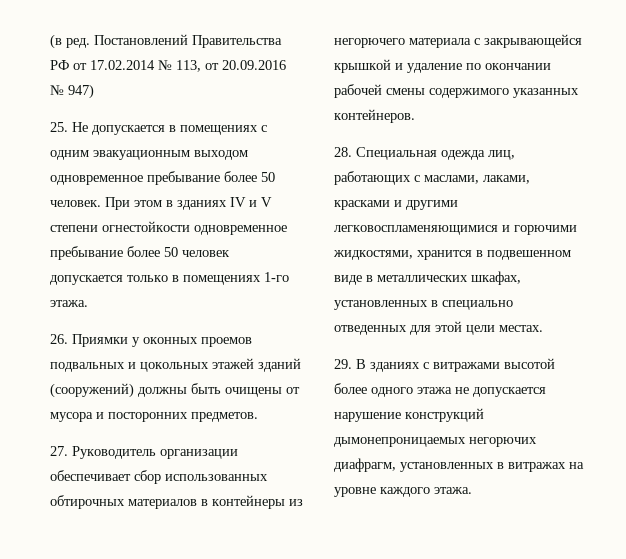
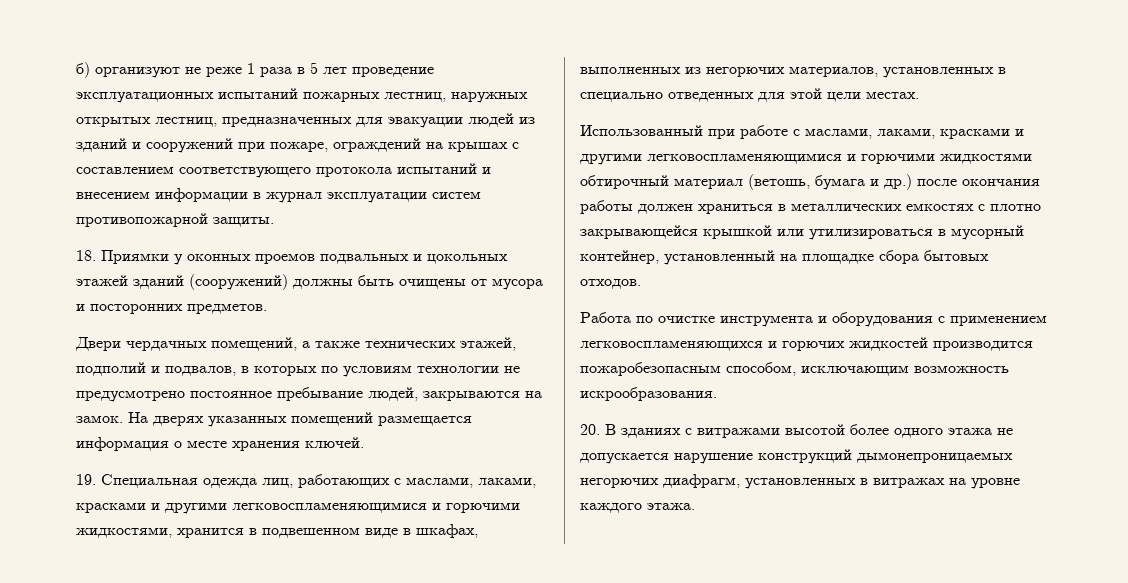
- (в ред. Постановлений Правительства РФ от 17.02.2014 № 113, от 20.09.2016 № 947)
- 25. Не допускается в помещениях с одним эвакуационным выходом одновременное пребывание более 50 человек. При этом в зданиях IV и V степени огнестойкости одновременное пребывание более 50 человек допускается только в помещениях 1-го этажа.
- 26. Приямки у оконных проемов подвальных и цокольных этажей зданий (сооружений) должны быть очищены от мусора и посторонних предметов.
+ б) организуют не реже 1 раза в 5 лет проведение эксплуатационных испытаний пожарных лестниц, наружных открытых лестниц, предназначенных для эвакуации людей из зданий и сооружений при пожаре, ограждений на крышах с составлением соответствующего протокола испытаний и внесением информации в журнал эксплуатации систем противопожарной защиты.
+ 18. Приямки у оконных проемов подвальных и цокольных этажей зданий (сооружений) должны быть очищены от мусора и посторонних предметов.
- 27. Руководитель организации обеспечивает сбор использованных обтирочных материалов в контейнеры из негорючего материала с закрывающейся крышкой и удаление по окончании рабочей смены содержимого указанных контейнеров.
- 28. Специальная одежда лиц, работающих с маслами, лаками, красками и другими легковоспламеняющимися и горючими жидкостями, хранится в подвешенном виде в металлических шкафах, установленных в специально отведенных для этой цели местах.
+ Двери чердачных помещений, а также технических этажей, подполий и подвалов, в которых по условиям технологии не предусмотрено постоянное пребывание людей, закрываются на замок. На дверях указанных помещений размещается информация о месте хранения ключей.
+ 19. Специальная одежда лиц, работающих с маслами, лаками, красками и другими легковоспламеняющимися и горючими жидкостями, хранится в подвешенном виде в шкафах, выполненных из негорючих материалов, установленных в специально отведенных для этой цели местах.
- 29. В зданиях с витражами высотой более одного этажа не допускается нарушение конструкций дымонепроницаемых негорючих диафрагм, установленных в витражах на уровне каждого этажа.
+ Использованный при работе с маслами, лаками, красками и другими легковоспламеняющимися и горючими жидкостями обтирочный материал (ветошь, бумага и др.) после окончания работы должен храниться в металлических емкостях с плотно закрывающейся крышкой или утилизироваться в мусорный контейнер, установленный на площадке сбора бытовых отходов.
+ Работа по очистке инструмента и оборудования с применением легковоспламеняющихся и горючих жидкостей производится пожаробезопасным способом, исключающим возможность искрообразования.
+ 20. В зданиях с витражами высотой более одного этажа не допускается нарушение конструкций дымонепроницаемых негорючих диафрагм, установленных в витражах на уровне каждого этажа.

